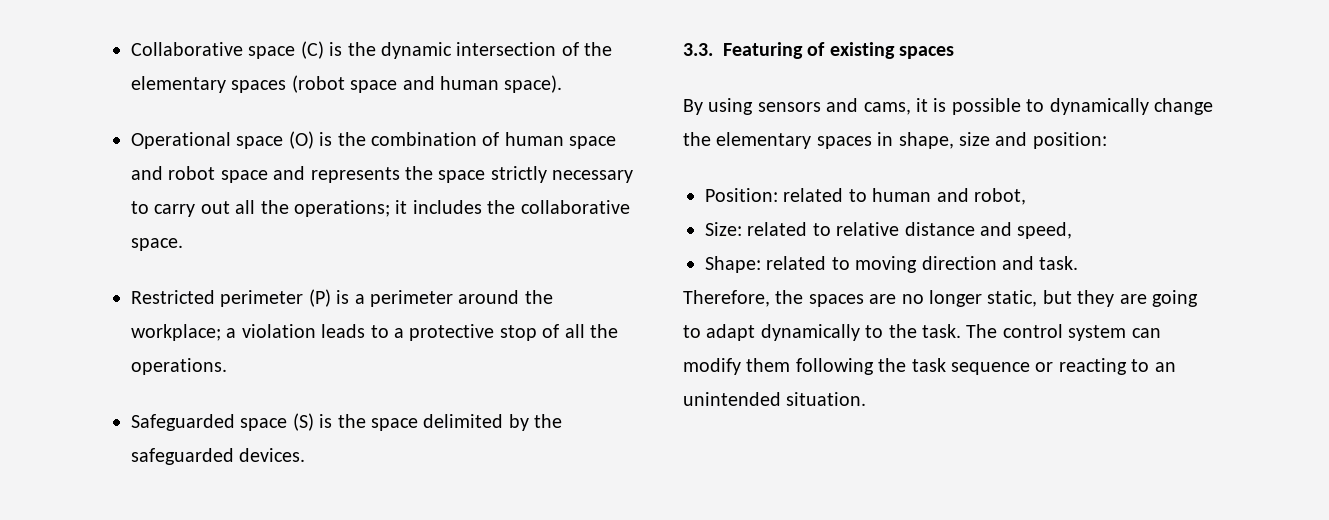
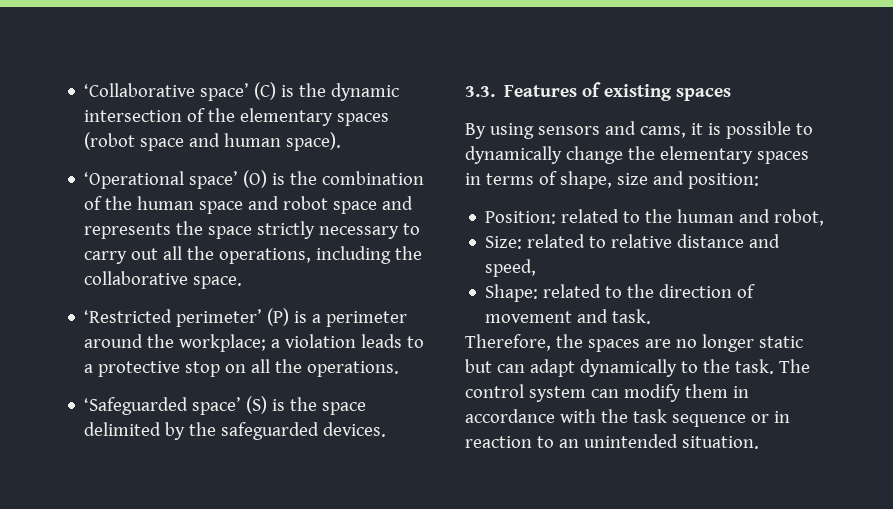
- Collaborative space (C) is the dynamic intersection of the elementary spaces (robot space and human space).
+ ‘Collaborative space’ (C) is the dynamic intersection of the elementary spaces (robot space and human space).
- Operational space (O) is the combination of human space and robot space and represents the space strictly necessary to carry out all the operations; it includes the collaborative space.
+ ‘Operational space’ (O) is the combination of the human space and robot space and represents the space strictly necessary to carry out all the operations, including the collaborative space.
- Restricted perimeter (P) is a perimeter around the workplace; a violation leads to a protective stop of all the operations.
+ ‘Restricted perimeter’ (P) is a perimeter around the workplace; a violation leads to a protective stop on all the operations.
- Safeguarded space (S) is the space delimited by the safeguarded devices.
+ ‘Safeguarded space’ (S) is the space delimited by the safeguarded devices.
- 3.3. Featuring of existing spaces
+ 3.3. Features of existing spaces
- By using sensors and cams, it is possible to dynamically change the elementary spaces in shape, size and position:
+ By using sensors and cams, it is possible to dynamically change the elementary spaces in terms of shape, size and position:
- Position: related to human and robot,
+ Position: related to the human and robot,
- Shape: related to moving direction and task.
+ Shape: related to the direction of movement and task.
- Therefore, the spaces are no longer static, but they are going to adapt dynamically to the task.
+ Therefore, the spaces are no longer static but can adapt dynamically to the task.
- The control system can modify them following the task sequence or reacting to an unintended situation.
+ The control system can modify them in accordance with the task sequence or in reaction to an unintended situation.

